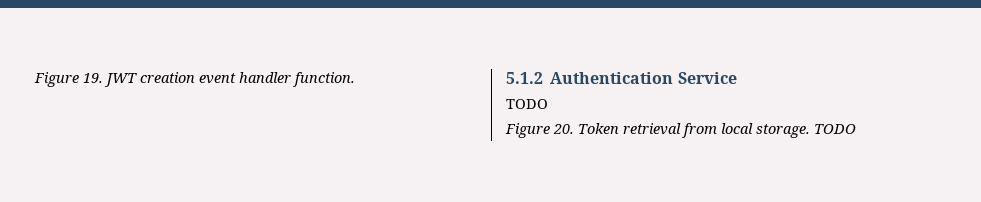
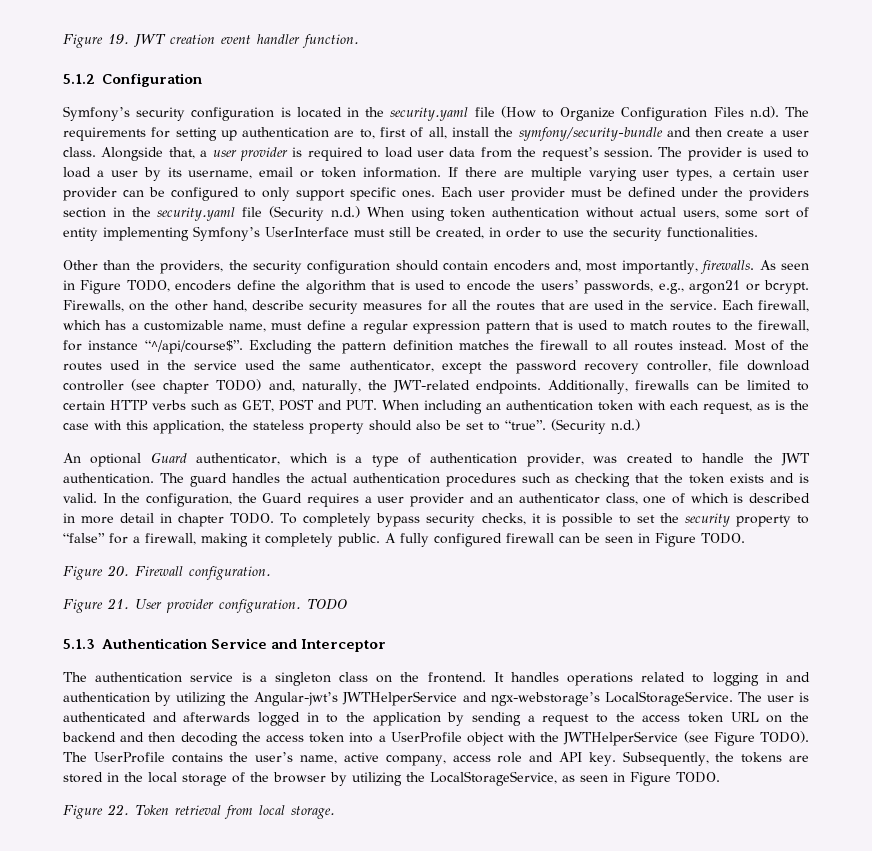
- 5.1.2 Authentication Service
- TODO
- Figure 20. Token retrieval from local storage. TODO
+ 5.1.2 Configuration
+ Symfony’s security configuration is located in the security.yaml file (How to Organize Configuration Files n.d). The requirements for setting up authentication are to, first of all, install the symfony/security-bundle and then create a user class. Alongside that, a user provider is required to load user data from the request’s session. The provider is used to load a user by its username, email or token information. If there are multiple varying user types, a certain user provider can be configured to only support specific ones. Each user provider must be defined under the providers section in the security.yaml file (Security n.d.) When using token authentication without actual users, some sort of entity implementing Symfony’s UserInterface must still be created, in order to use the security functionalities.
+ Other than the providers, the security configuration should contain encoders and, most importantly, firewalls. As seen in Figure TODO, encoders define the algorithm that is used to encode the users’ passwords, e.g., argon21 or bcrypt. Firewalls, on the other hand, describe security measures for all the routes that are used in the service. Each firewall, which has a customizable name, must define a regular expression pattern that is used to match routes to the firewall, for instance “^/api/course$”. Excluding the pattern definition matches the firewall to all routes instead. Most of the routes used in the service used the same authenticator, except the password recovery controller, file download controller (see chapter TODO) and, naturally, the JWT-related endpoints. Additionally, firewalls can be limited to certain HTTP verbs such as GET, POST and PUT. When including an authentication token with each request, as is the case with this application, the stateless property should also be set to “true”. (Security n.d.)
+ An optional Guard authenticator, which is a type of authentication provider, was created to handle the JWT authentication. The guard handles the actual authentication procedures such as checking that the token exists and is valid. In the configuration, the Guard requires a user provider and an authenticator class, one of which is described in more detail in chapter TODO. To completely bypass security checks, it is possible to set the security property to “false” for a firewall, making it completely public. A fully configured firewall can be seen in Figure TODO.
+ Figure 20. Firewall configuration.
+ Figure 21. User provider configuration. TODO
+ 5.1.3 Authentication Service and Interceptor
+ The authentication service is a singleton class on the frontend. It handles operations related to logging in and authentication by utilizing the Angular-jwt’s JWTHelperService and ngx-webstorage’s LocalStorageService. The user is authenticated and afterwards logged in to the application by sending a request to the access token URL on the backend and then decoding the access token into a UserProfile object with the JWTHelperService (see Figure TODO). The UserProfile contains the user’s name, active company, access role and API key. Subsequently, the tokens are stored in the local storage of the browser by utilizing the LocalStorageService, as seen in Figure TODO.
+ Figure 22. Token retrieval from local storage.

